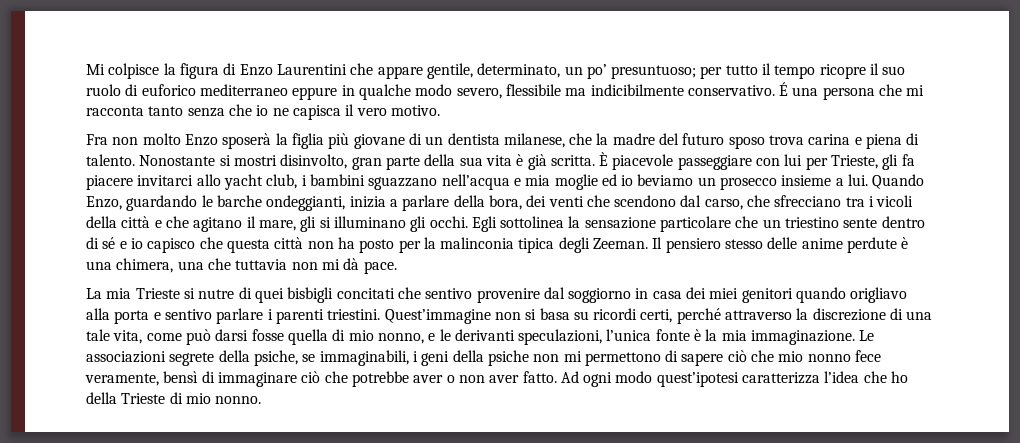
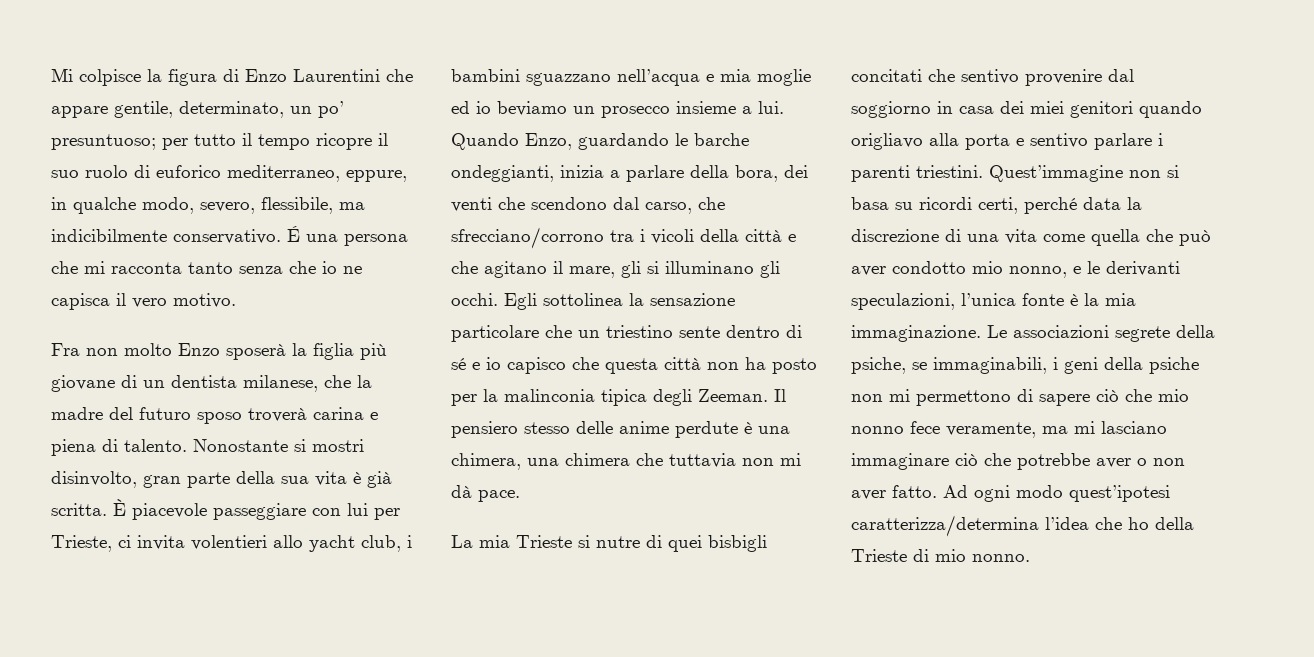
- Mi colpisce la figura di Enzo Laurentini che appare gentile, determinato, un po’ presuntuoso; per tutto il tempo ricopre il suo ruolo di euforico mediterraneo eppure in qualche modo severo, flessibile ma indicibilmente conservativo.
+ Mi colpisce la figura di Enzo Laurentini che appare gentile, determinato, un po’ presuntuoso; per tutto il tempo ricopre il suo ruolo di euforico mediterraneo, eppure, in qualche modo, severo, flessibile, ma indicibilmente conservativo.
- Fra non molto Enzo sposerà la figlia più giovane di un dentista milanese, che la madre del futuro sposo trova carina e piena di talento.
+ Fra non molto Enzo sposerà la figlia più giovane di un dentista milanese, che la madre del futuro sposo troverà carina e piena di talento.
- È piacevole passeggiare con lui per Trieste, gli fa piacere invitarci allo yacht club, i bambini sguazzano nell’acqua e mia moglie ed io beviamo un prosecco insieme a lui.
+ È piacevole passeggiare con lui per Trieste, ci invita volentieri allo yacht club, i bambini sguazzano nell’acqua e mia moglie ed io beviamo un prosecco insieme a lui.
- Quando Enzo, guardando le barche ondeggianti, inizia a parlare della bora, dei venti che scendono dal carso, che sfrecciano tra i vicoli della città e che agitano il mare, gli si illuminano gli occhi.
+ Quando Enzo, guardando le barche ondeggianti, inizia a parlare della bora, dei venti che scendono dal carso, che sfrecciano/corrono tra i vicoli della città e che agitano il mare, gli si illuminano gli occhi.
- Il pensiero stesso delle anime perdute è una chimera, una che tuttavia non mi dà pace.
+ Il pensiero stesso delle anime perdute è una chimera, una chimera che tuttavia non mi dà pace.
- Quest’immagine non si basa su ricordi certi, perché attraverso la discrezione di una tale vita, come può darsi fosse quella di mio nonno, e le derivanti speculazioni, l’unica fonte è la mia immaginazione.
+ Quest’immagine non si basa su ricordi certi, perché data la discrezione di una vita come quella che può aver condotto mio nonno, e le derivanti speculazioni, l’unica fonte è la mia immaginazione.
- Le associazioni segrete della psiche, se immaginabili, i geni della psiche non mi permettono di sapere ciò che mio nonno fece veramente, bensì di immaginare ciò che potrebbe aver o non aver fatto.
+ Le associazioni segrete della psiche, se immaginabili, i geni della psiche non mi permettono di sapere ciò che mio nonno fece veramente, ma mi lasciano immaginare ciò che potrebbe aver o non aver fatto.
- Ad ogni modo quest’ipotesi caratterizza l’idea che ho della Trieste di mio nonno.
+ Ad ogni modo quest’ipotesi caratterizza/determina l’idea che ho della Trieste di mio nonno.

